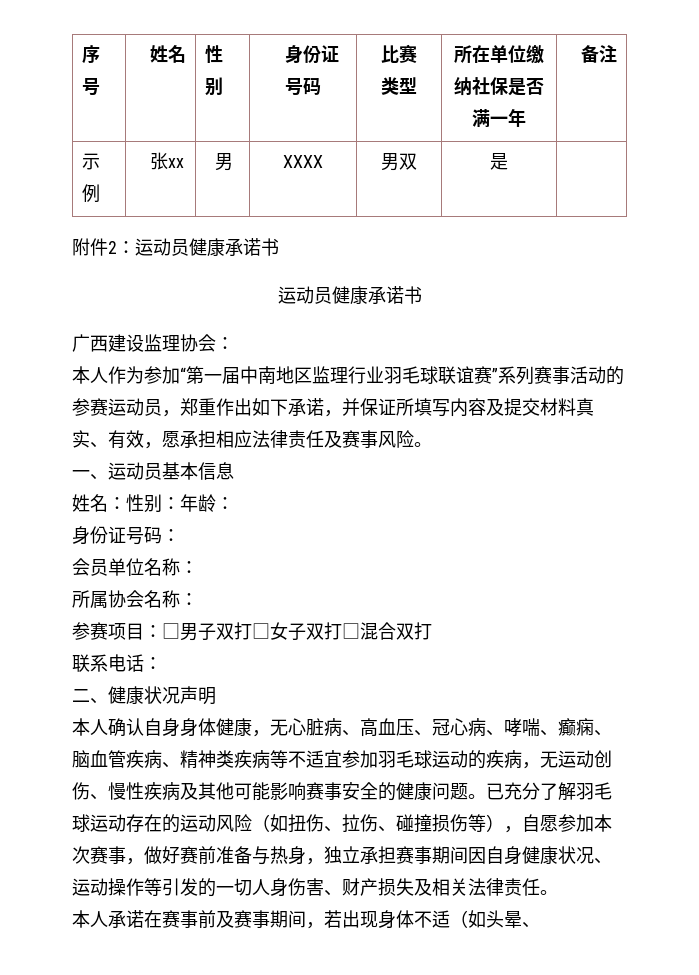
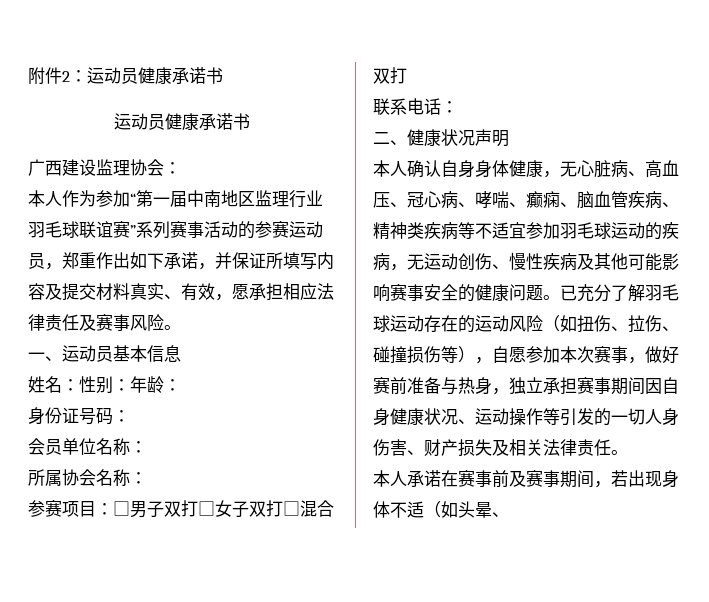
- 序号 | 姓名 | 性别 | 身份证号码 | 比赛类型 | 所在单位缴纳社保是否满一年 | 备注
- 示例 | 张xx | 男 | XXXX | 男双 | 是 |

